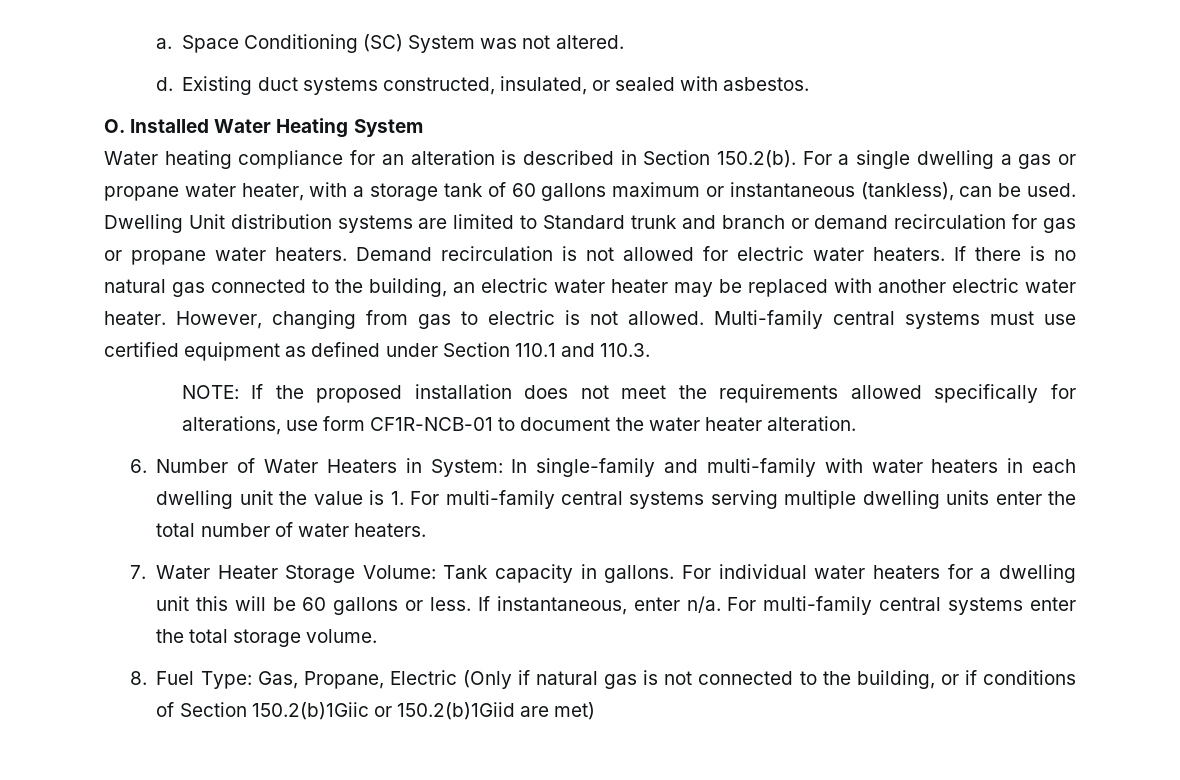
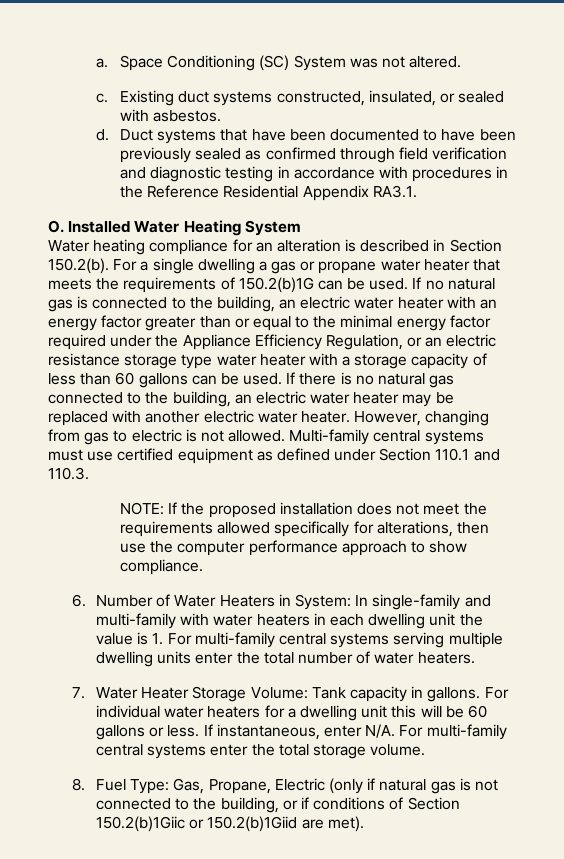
- d.
+ c.
+ d. Duct systems that have been documented to have been previously sealed as confirmed through field verification and diagnostic testing in accordance with procedures in the Reference Residential Appendix RA3.1.
- Water heating compliance for an alteration is described in Section 150.2(b). For a single dwelling a gas or propane water heater, with a storage tank of 60 gallons maximum or instantaneous (tankless), can be used. Dwelling Unit distribution systems are limited to Standard trunk and branch or demand recirculation for gas or propane water heaters. Demand recirculation is not allowed for electric water heaters.
+ Water heating compliance for an alteration is described in Section 150.2(b). For a single dwelling a gas or propane water heater that meets the requirements of 150.2(b)1G can be used. If no natural gas is connected to the building, an electric water heater with an energy factor greater than or equal to the minimal energy factor required under the Appliance Efficiency Regulation, or an electric resistance storage type water heater with a storage capacity of less than 60 gallons can be used.
- NOTE: If the proposed installation does not meet the requirements allowed specifically for alterations, use form CF1R-NCB-01 to document the water heater alteration.
+ NOTE: If the proposed installation does not meet the requirements allowed specifically for alterations, then use the computer performance approach to show compliance.
- If instantaneous, enter n/a. For multi-family central systems enter the total storage volume.
+ If instantaneous, enter N/A. For multi-family central systems enter the total storage volume.
- 8. Fuel Type: Gas, Propane, Electric (Only if natural gas is not connected to the building, or if conditions of Section 150.2(b)1Giic or 150.2(b)1Giid are met)
+ 8. Fuel Type: Gas, Propane, Electric (only if natural gas is not connected to the building, or if conditions of Section 150.2(b)1Giic or 150.2(b)1Giid are met).

